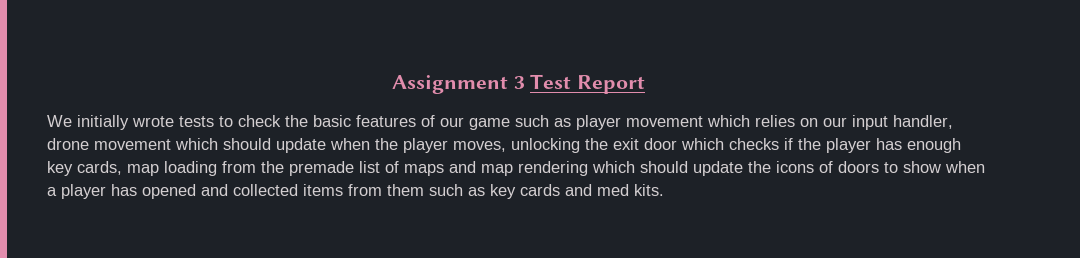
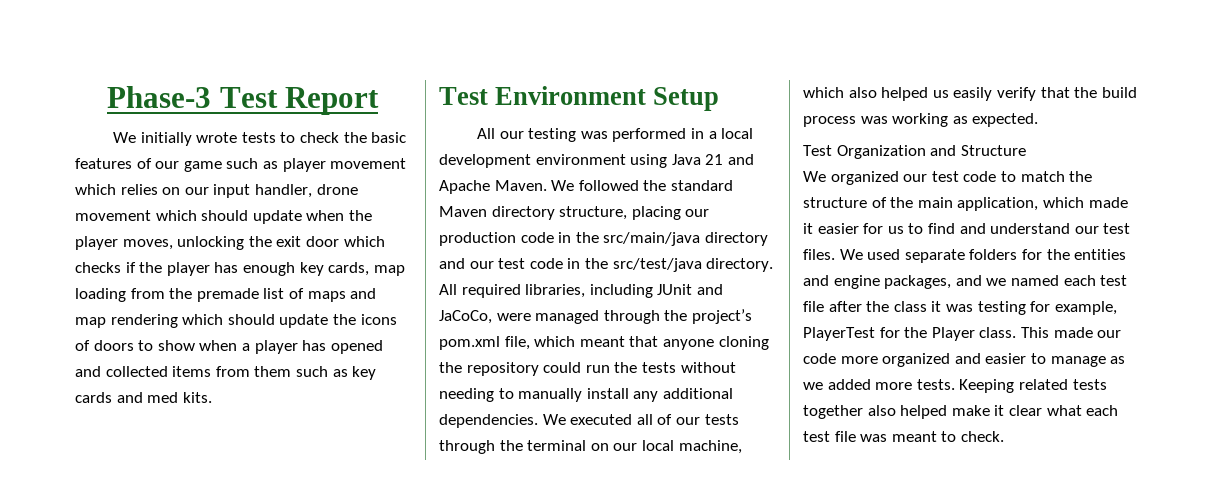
- Assignment 3 Test Report
+ Phase-3 Test Report
+ Test Environment Setup
+ All our testing was performed in a local development environment using Java 21 and Apache Maven. We followed the standard Maven directory structure, placing our production code in the src/main/java directory and our test code in the src/test/java directory. All required libraries, including JUnit and JaCoCo, were managed through the project’s pom.xml file, which meant that anyone cloning the repository could run the tests without needing to manually install any additional dependencies. We executed all of our tests through the terminal on our local machine, which also helped us easily verify that the build process was working as expected.
+ Test Organization and Structure
+ We organized our test code to match the structure of the main application, which made it easier for us to find and understand our test files. We used separate folders for the entities and engine packages, and we named each test file after the class it was testing for example, PlayerTest for the Player class. This made our code more organized and easier to manage as we added more tests. Keeping related tests together also helped make it clear what each test file was meant to check.

